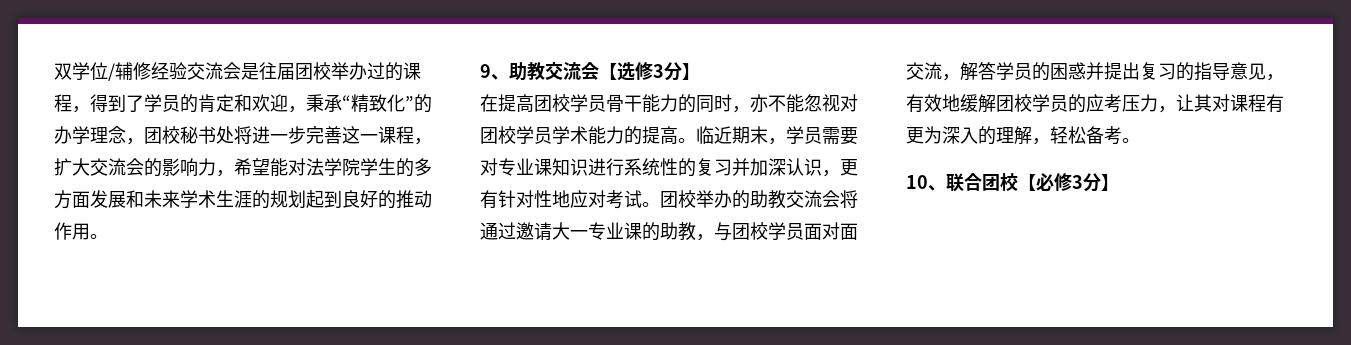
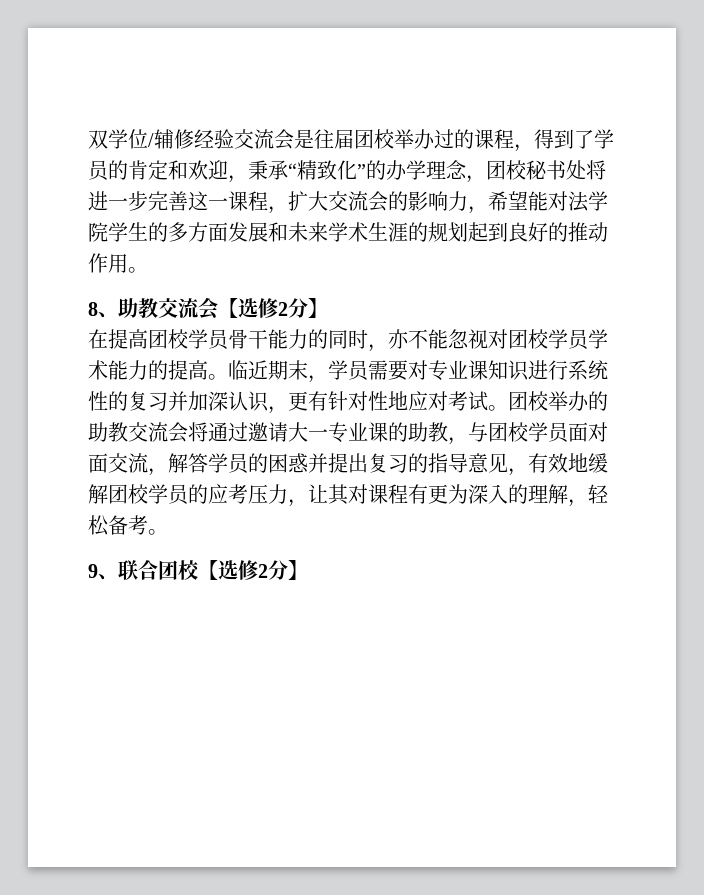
- 9、助教交流会【选修3分】
+ 8、助教交流会【选修2分】
- 10、联合团校【必修3分】
+ 9、联合团校【选修2分】

